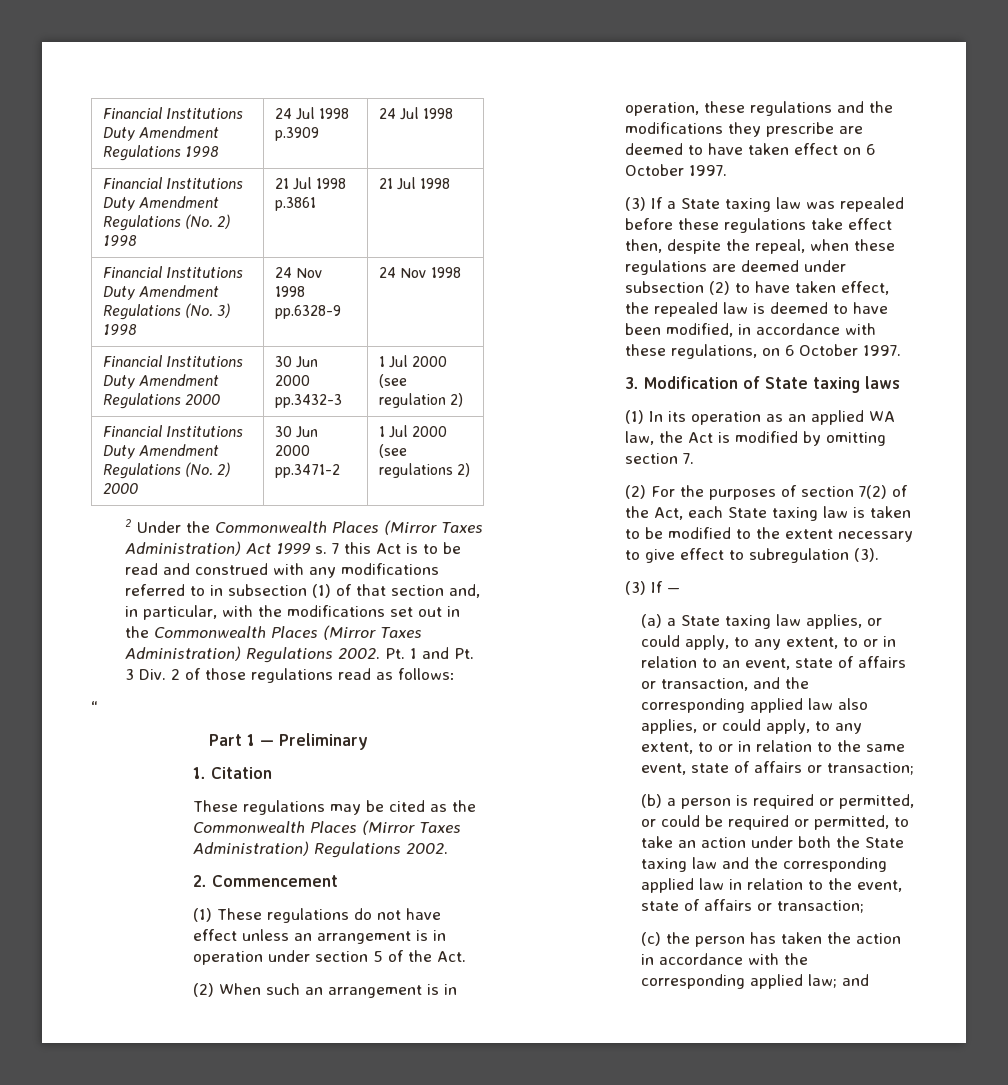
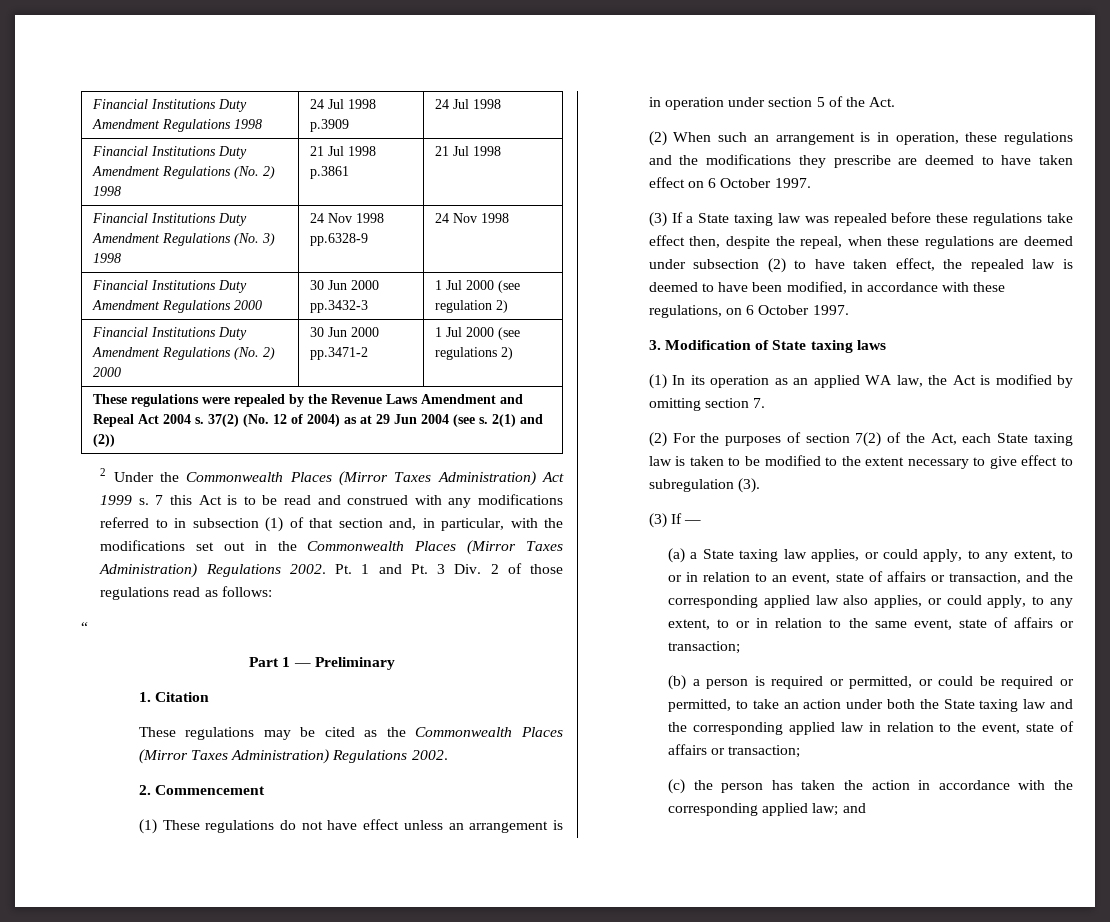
+ These regulations were repealed by the Revenue Laws Amendment and Repeal Act 2004 s. 37(2) (No. 12 of 2004) as at 29 Jun 2004 (see s. 2(1) and (2))

